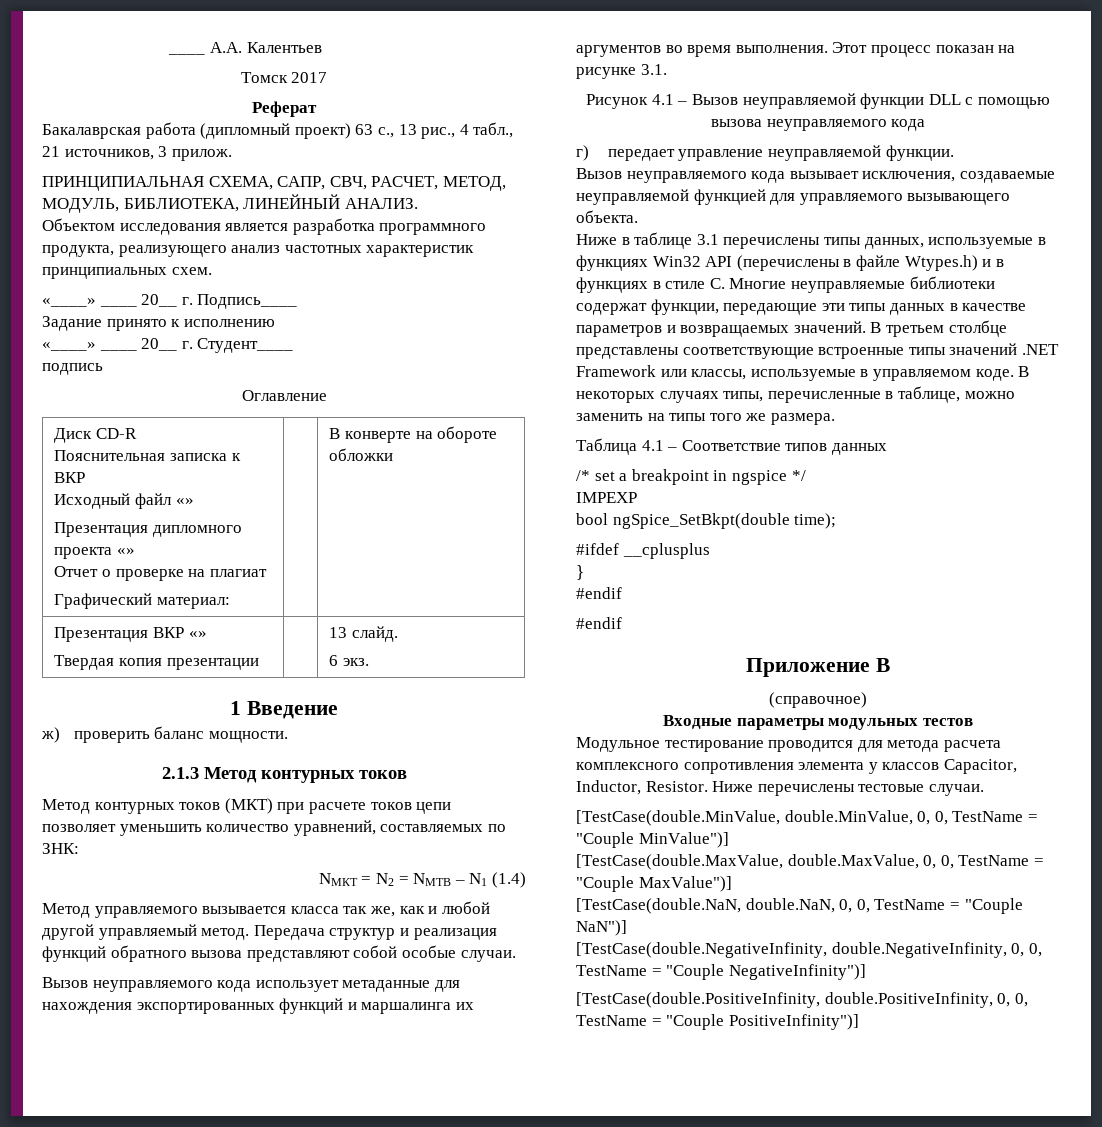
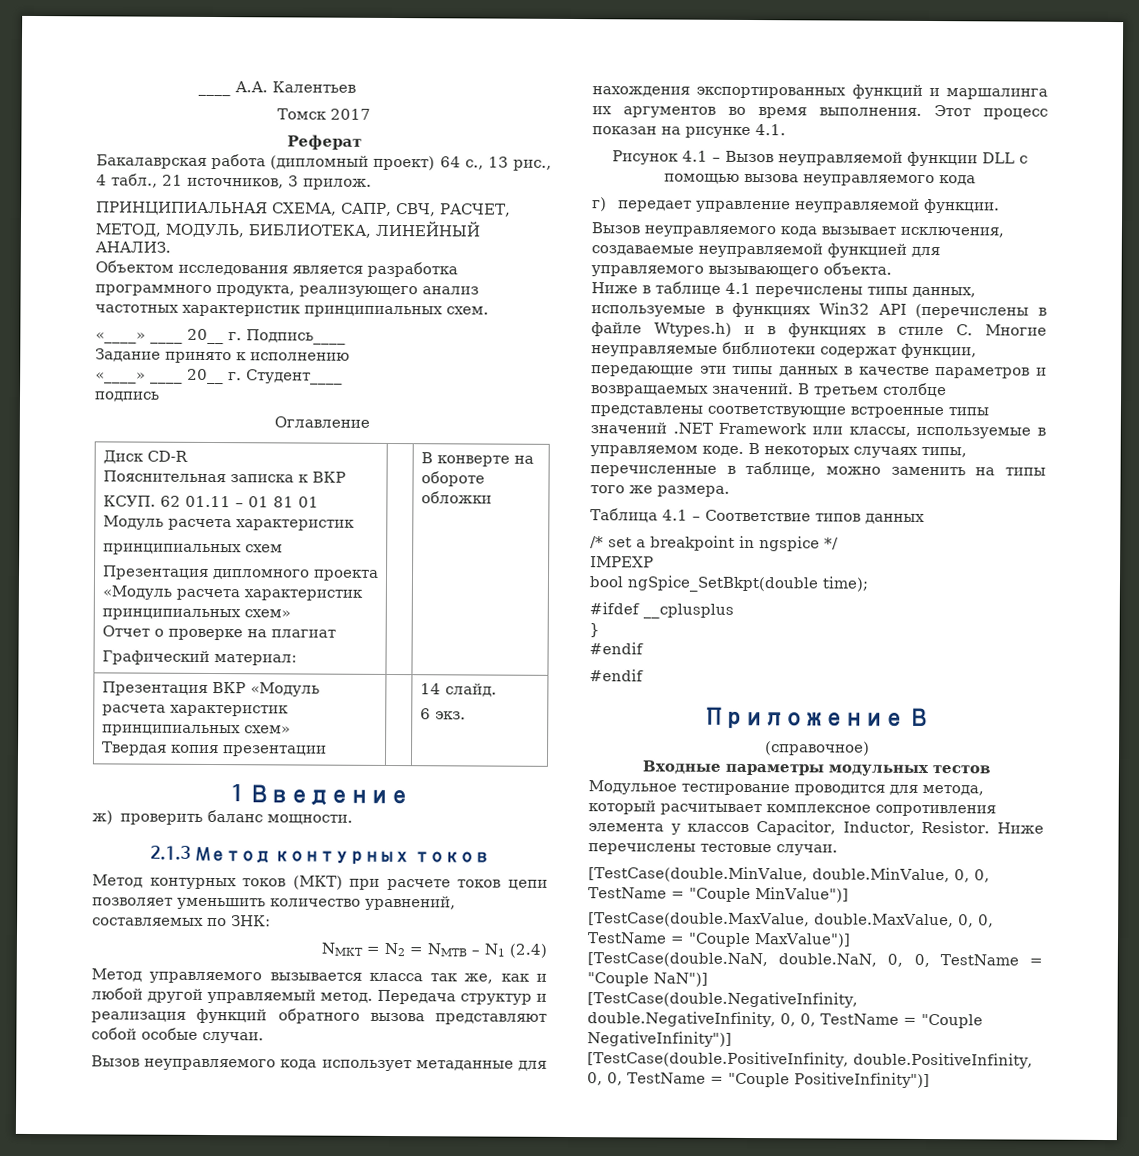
- Бакалаврская работа (дипломный проект) 63 с., 13 рис., 4 табл., 21 источников, 3 прилож.
+ Бакалаврская работа (дипломный проект) 64 с., 13 рис., 4 табл., 21 источников, 3 прилож.
  Диск CD-R
  Пояснительная записка к ВКР
- Исходный файл «»
- Презентация дипломного проекта «»
+ КСУП. 62 01.11 – 01 81 01 Модуль расчета характеристик
+ принципиальных схем
+ Презентация дипломного проекта «Модуль расчета характеристик принципиальных схем»
- Презентация ВКР «»
- Твердая копия презентации | | 13 слайд.
+ Презентация ВКР «Модуль расчета характеристик принципиальных схем»
+ Твердая копия презентации | | 14 слайд.
- NМКТ = N2 = NМТВ – N1 (1.4)
+ NМКТ = N2 = NМТВ – N1 (2.4)
- Этот процесс показан на рисунке 3.1.
+ Этот процесс показан на рисунке 4.1.
- Ниже в таблице 3.1 перечислены типы данных, используемые в функциях Win32 API (перечислены в файле Wtypes.h) и в функциях в стиле C. Многие неуправляемые библиотеки содержат функции, передающие эти типы данных в качестве параметров и возвращаемых значений.
+ Ниже в таблице 4.1 перечислены типы данных, используемые в функциях Win32 API (перечислены в файле Wtypes.h) и в функциях в стиле C. Многие неуправляемые библиотеки содержат функции, передающие эти типы данных в качестве параметров и возвращаемых значений.
- Модульное тестирование проводится для метода расчета комплексного сопротивления элемента у классов Capacitor, Inductor, Resistor.
+ Модульное тестирование проводится для метода, который расчитывает комплексное сопротивления элемента у классов Capacitor, Inductor, Resistor.

